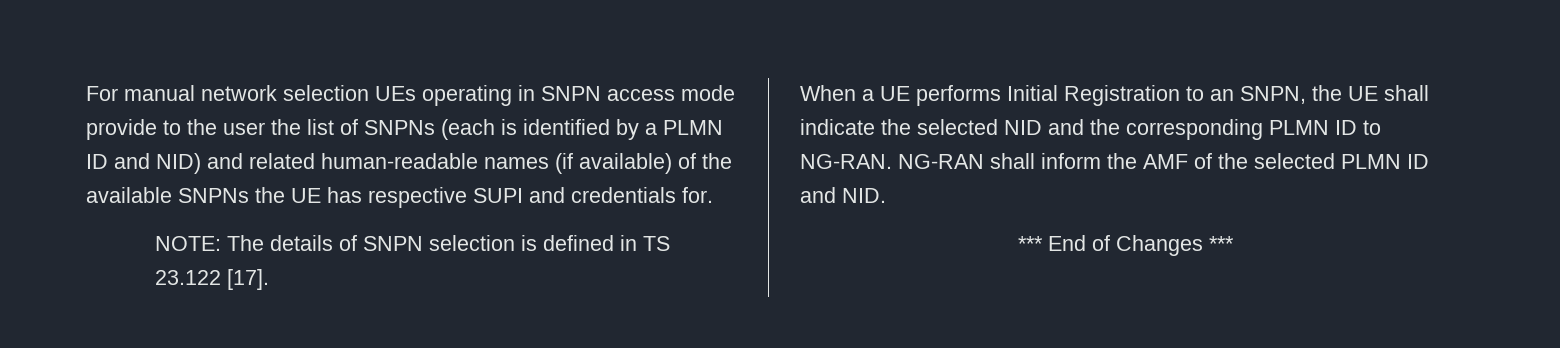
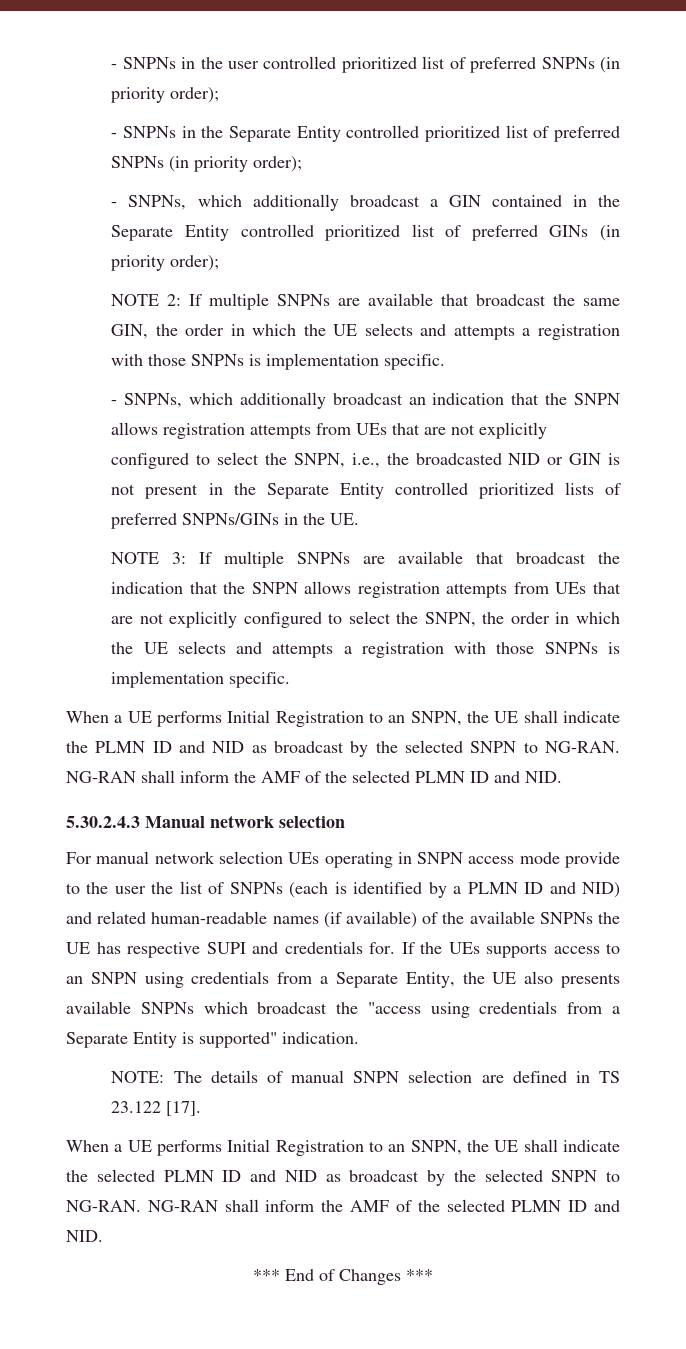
+ - SNPNs in the user controlled prioritized list of preferred SNPNs (in priority order);
+ - SNPNs in the Separate Entity controlled prioritized list of preferred SNPNs (in priority order);
+ - SNPNs, which additionally broadcast a GIN contained in the Separate Entity controlled prioritized list of preferred GINs (in priority order);
+ NOTE 2: If multiple SNPNs are available that broadcast the same GIN, the order in which the UE selects and attempts a registration with those SNPNs is implementation specific.
+ - SNPNs, which additionally broadcast an indication that the SNPN allows registration attempts from UEs that are not explicitly configured to select the SNPN, i.e., the broadcasted NID or GIN is not present in the Separate Entity controlled prioritized lists of preferred SNPNs/GINs in the UE.
+ NOTE 3: If multiple SNPNs are available that broadcast the indication that the SNPN allows registration attempts from UEs that are not explicitly configured to select the SNPN, the order in which the UE selects and attempts a registration with those SNPNs is implementation specific.
+ When a UE performs Initial Registration to an SNPN, the UE shall indicate the PLMN ID and NID as broadcast by the selected SNPN to NG-RAN. NG-RAN shall inform the AMF of the selected PLMN ID and NID.
+ 5.30.2.4.3 Manual network selection
+ If the UEs supports access to an SNPN using credentials from a Separate Entity, the UE also presents available SNPNs which broadcast the "access using credentials from a Separate Entity is supported" indication.
- NOTE: The details of SNPN selection is defined in TS 23.122 [17].
+ NOTE: The details of manual SNPN selection are defined in TS 23.122 [17].
- When a UE performs Initial Registration to an SNPN, the UE shall indicate the selected NID and the corresponding PLMN ID to NG-RAN.
+ When a UE performs Initial Registration to an SNPN, the UE shall indicate the selected PLMN ID and NID as broadcast by the selected SNPN to NG-RAN.

